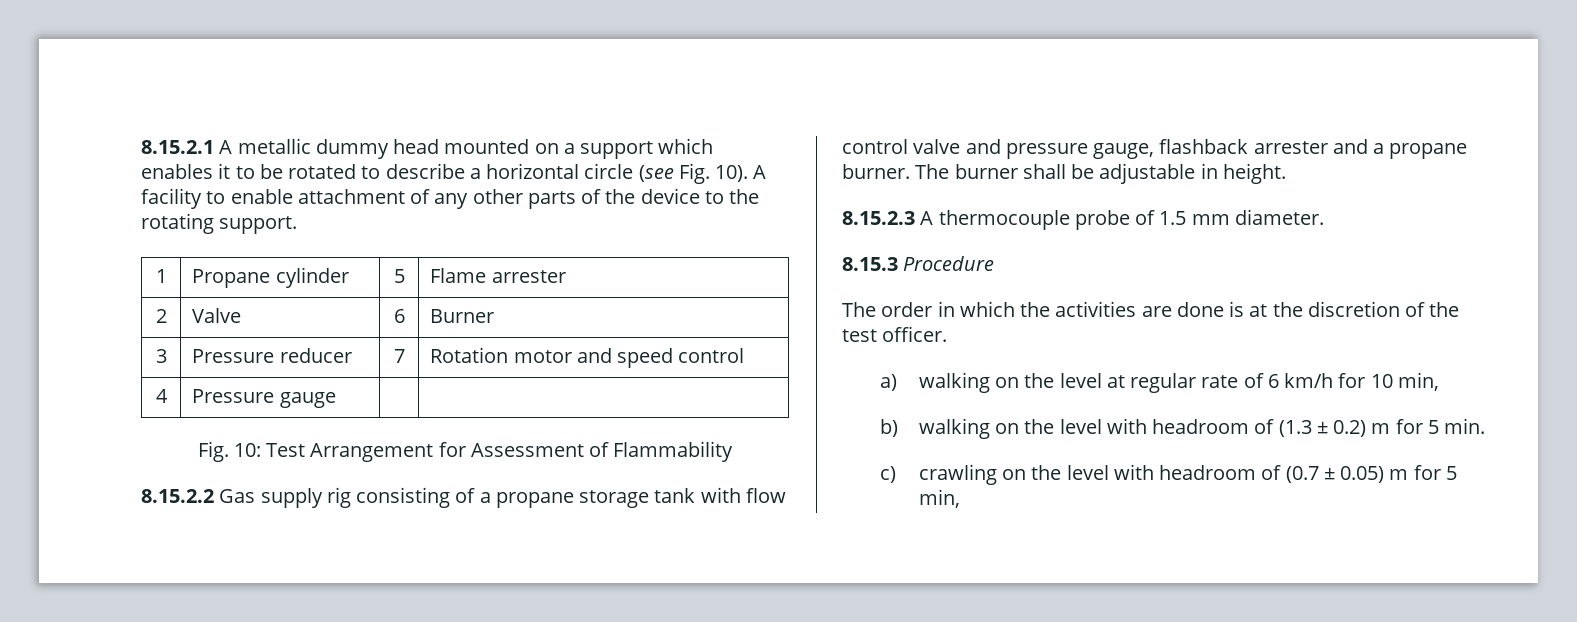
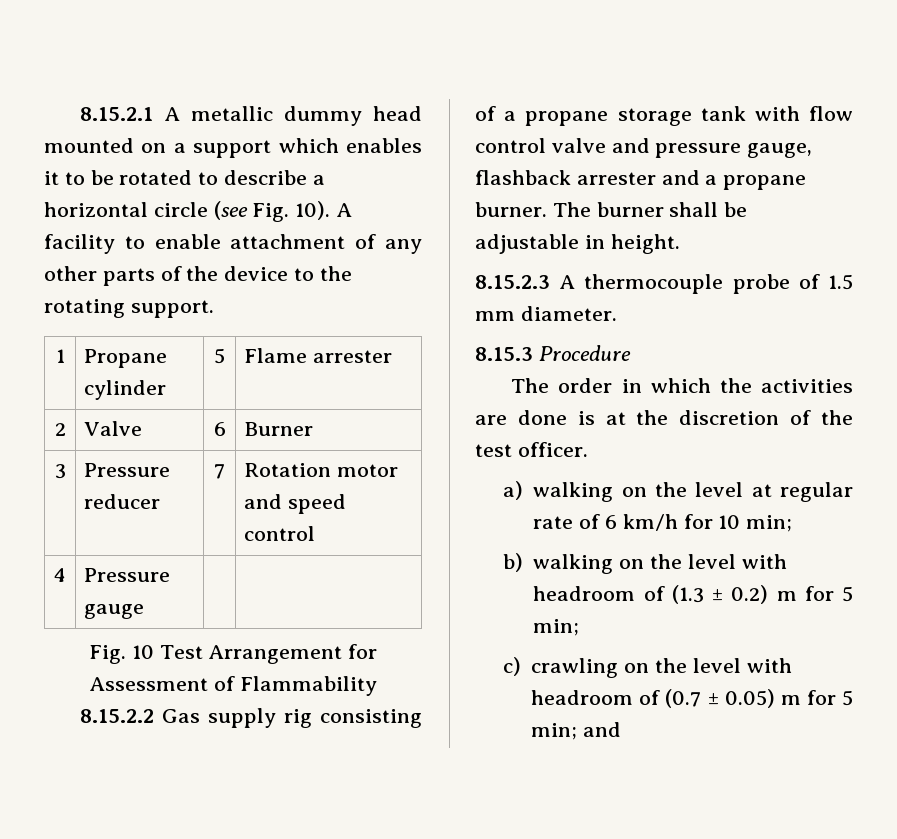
- Fig. 10: Test Arrangement for Assessment of Flammability
+ Fig. 10 Test Arrangement for Assessment of Flammability
- a) walking on the level at regular rate of 6 km/h for 10 min,
+ a) walking on the level at regular rate of 6 km/h for 10 min;
- b) walking on the level with headroom of (1.3 ± 0.2) m for 5 min.
+ b) walking on the level with headroom of (1.3 ± 0.2) m for 5 min;
- c) crawling on the level with headroom of (0.7 ± 0.05) m for 5 min,
+ c) crawling on the level with headroom of (0.7 ± 0.05) m for 5 min; and

